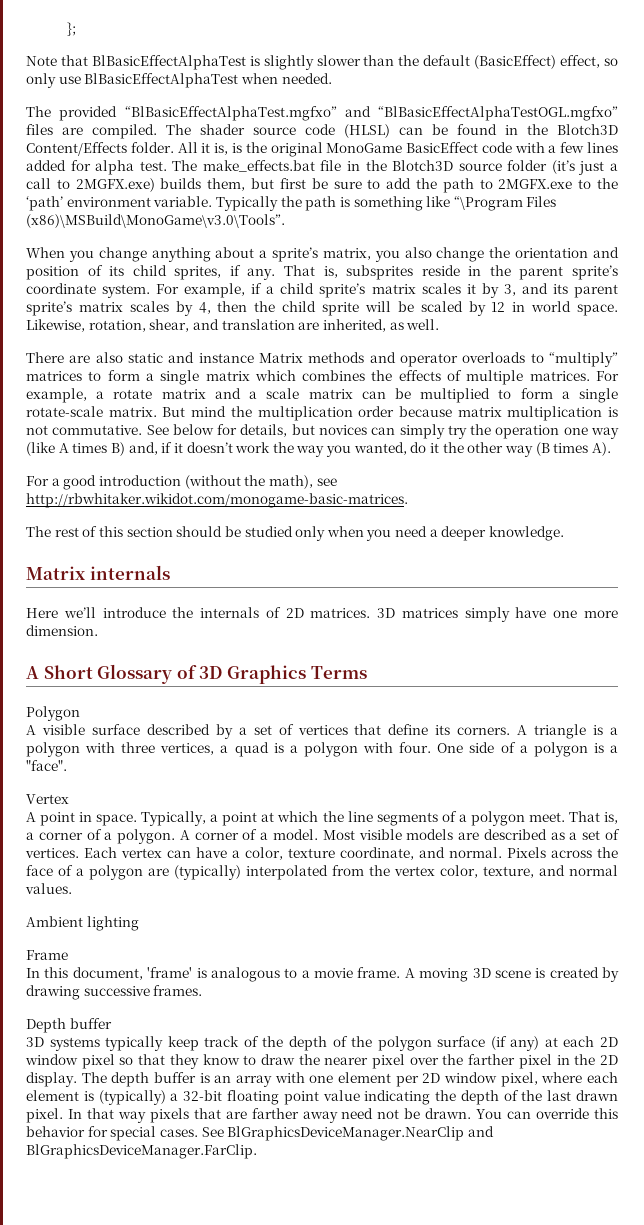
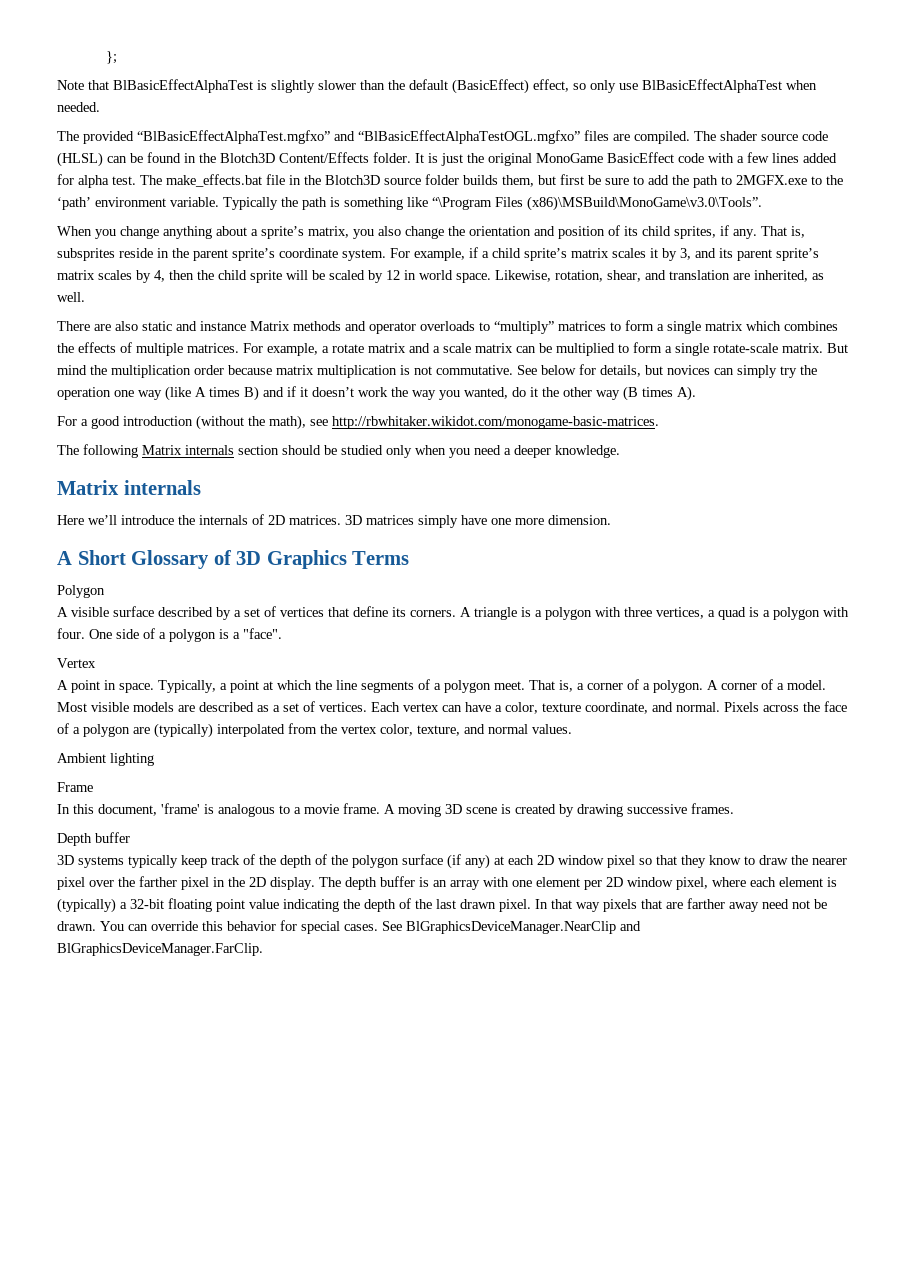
- All it is, is the original MonoGame BasicEffect code with a few lines added for alpha test.
+ It is just the original MonoGame BasicEffect code with a few lines added for alpha test.
- The make_effects.bat file in the Blotch3D source folder (it’s just a call to 2MGFX.exe) builds them, but first be sure to add the path to 2MGFX.exe to the ‘path’ environment variable.
+ The make_effects.bat file in the Blotch3D source folder builds them, but first be sure to add the path to 2MGFX.exe to the ‘path’ environment variable.
- See below for details, but novices can simply try the operation one way (like A times B) and, if it doesn’t work the way you wanted, do it the other way (B times A).
+ See below for details, but novices can simply try the operation one way (like A times B) and if it doesn’t work the way you wanted, do it the other way (B times A).
- The rest of this section should be studied only when you need a deeper knowledge.
+ The following Matrix internals section should be studied only when you need a deeper knowledge.

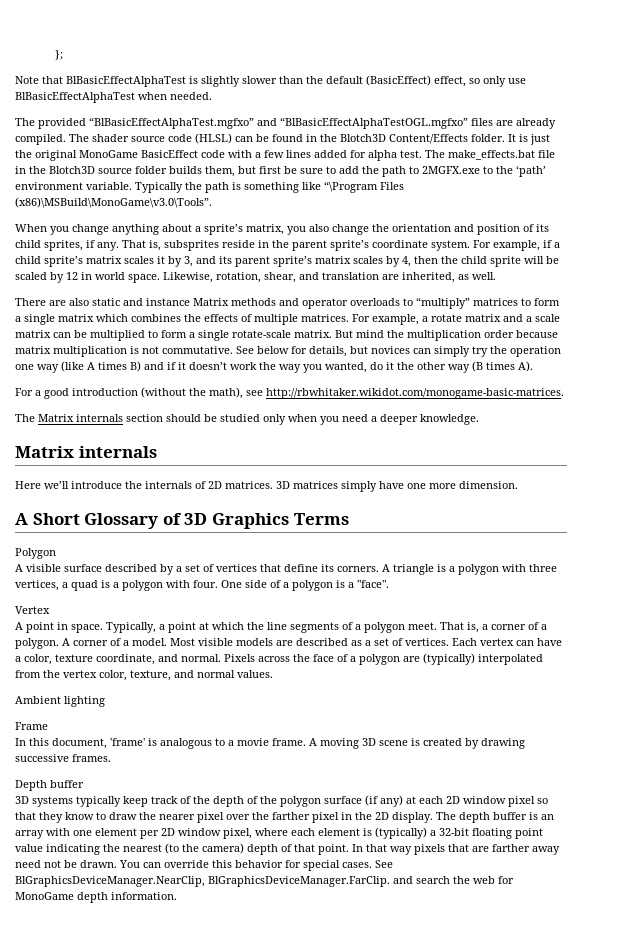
- The provided “BlBasicEffectAlphaTest.mgfxo” and “BlBasicEffectAlphaTestOGL.mgfxo” files are compiled.
+ The provided “BlBasicEffectAlphaTest.mgfxo” and “BlBasicEffectAlphaTestOGL.mgfxo” files are already compiled.
- The following Matrix internals section should be studied only when you need a deeper knowledge.
+ The Matrix internals section should be studied only when you need a deeper knowledge.
- The depth buffer is an array with one element per 2D window pixel, where each element is (typically) a 32-bit floating point value indicating the depth of the last drawn pixel.
+ The depth buffer is an array with one element per 2D window pixel, where each element is (typically) a 32-bit floating point value indicating the nearest (to the camera) depth of that point.
- See BlGraphicsDeviceManager.NearClip and BlGraphicsDeviceManager.FarClip.
+ See BlGraphicsDeviceManager.NearClip, BlGraphicsDeviceManager.FarClip. and search the web for MonoGame depth information.

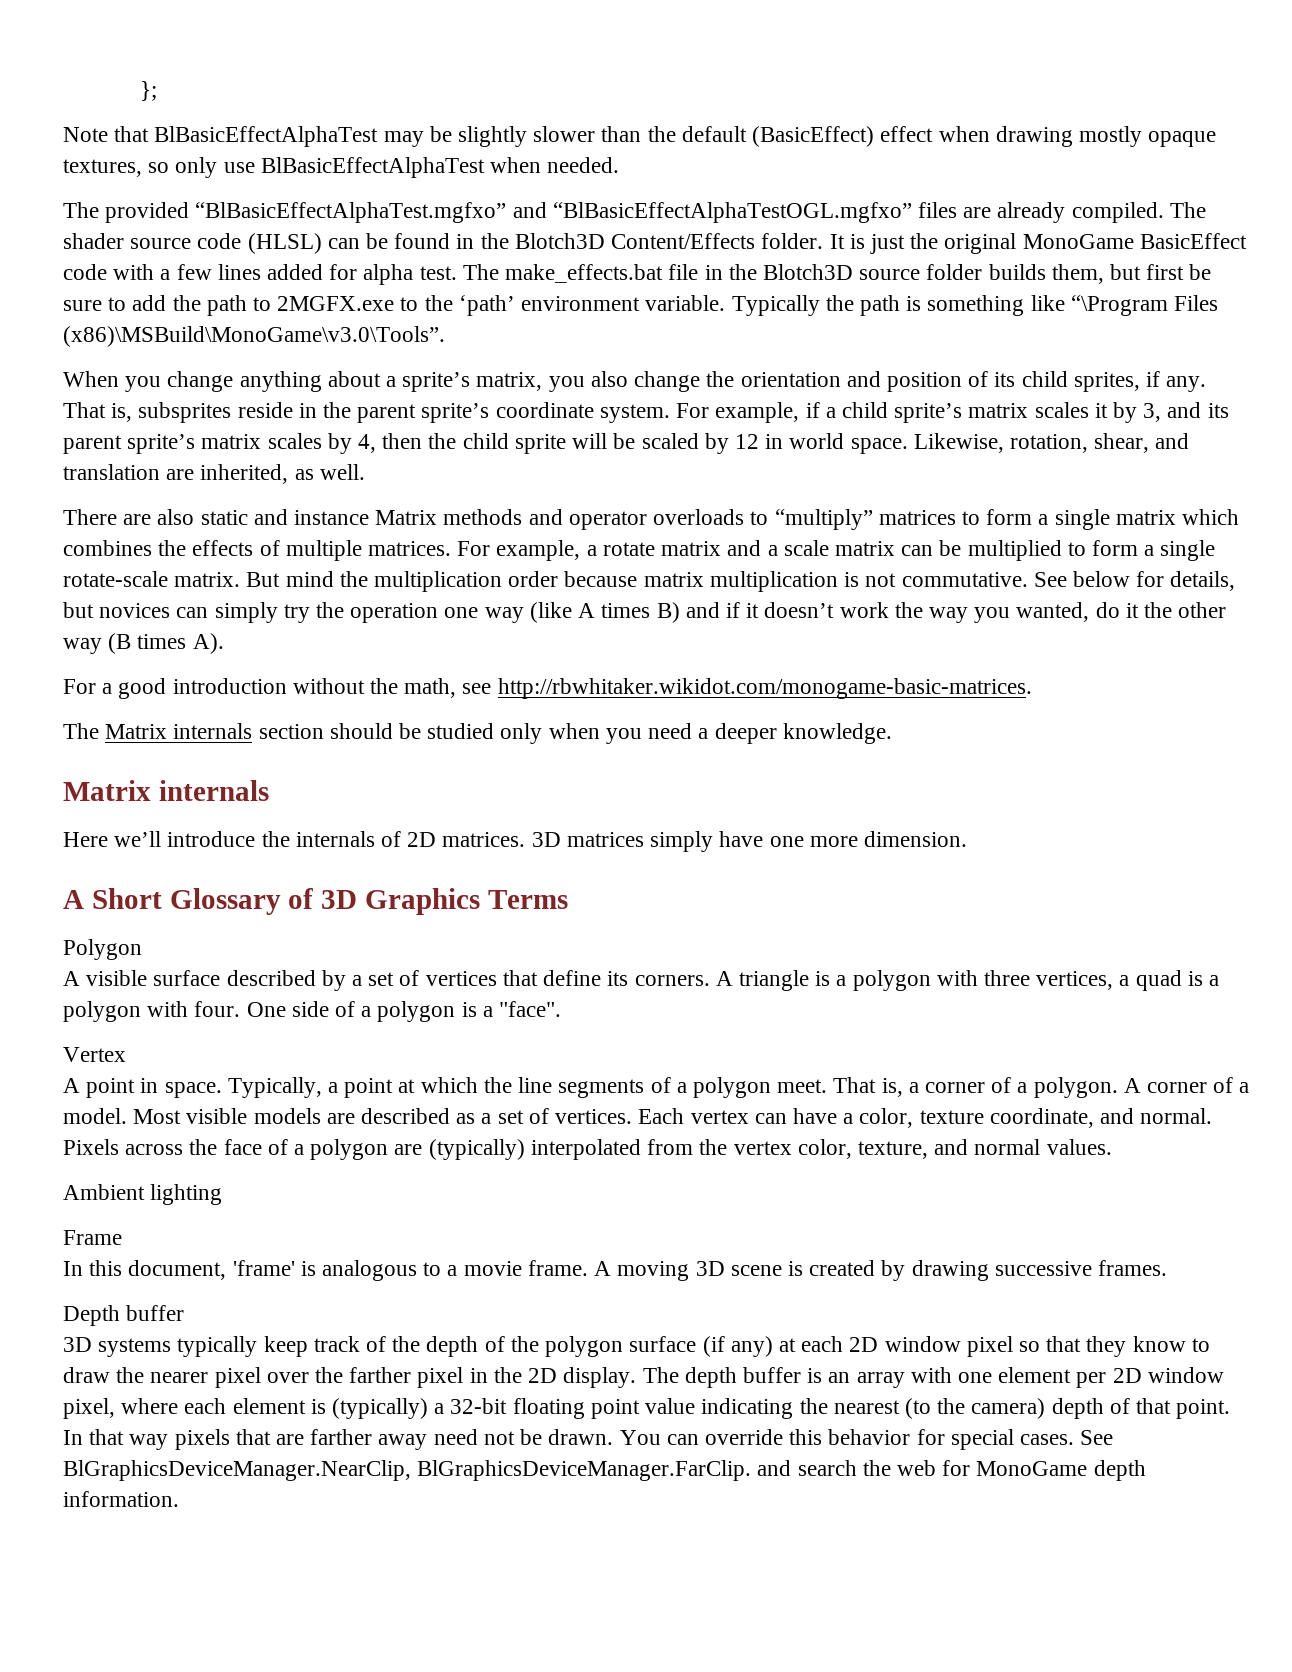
- Note that BlBasicEffectAlphaTest is slightly slower than the default (BasicEffect) effect, so only use BlBasicEffectAlphaTest when needed.
+ Note that BlBasicEffectAlphaTest may be slightly slower than the default (BasicEffect) effect when drawing mostly opaque textures, so only use BlBasicEffectAlphaTest when needed.
- For a good introduction (without the math), see http://rbwhitaker.wikidot.com/monogame-basic-matrices.
+ For a good introduction without the math, see http://rbwhitaker.wikidot.com/monogame-basic-matrices.

